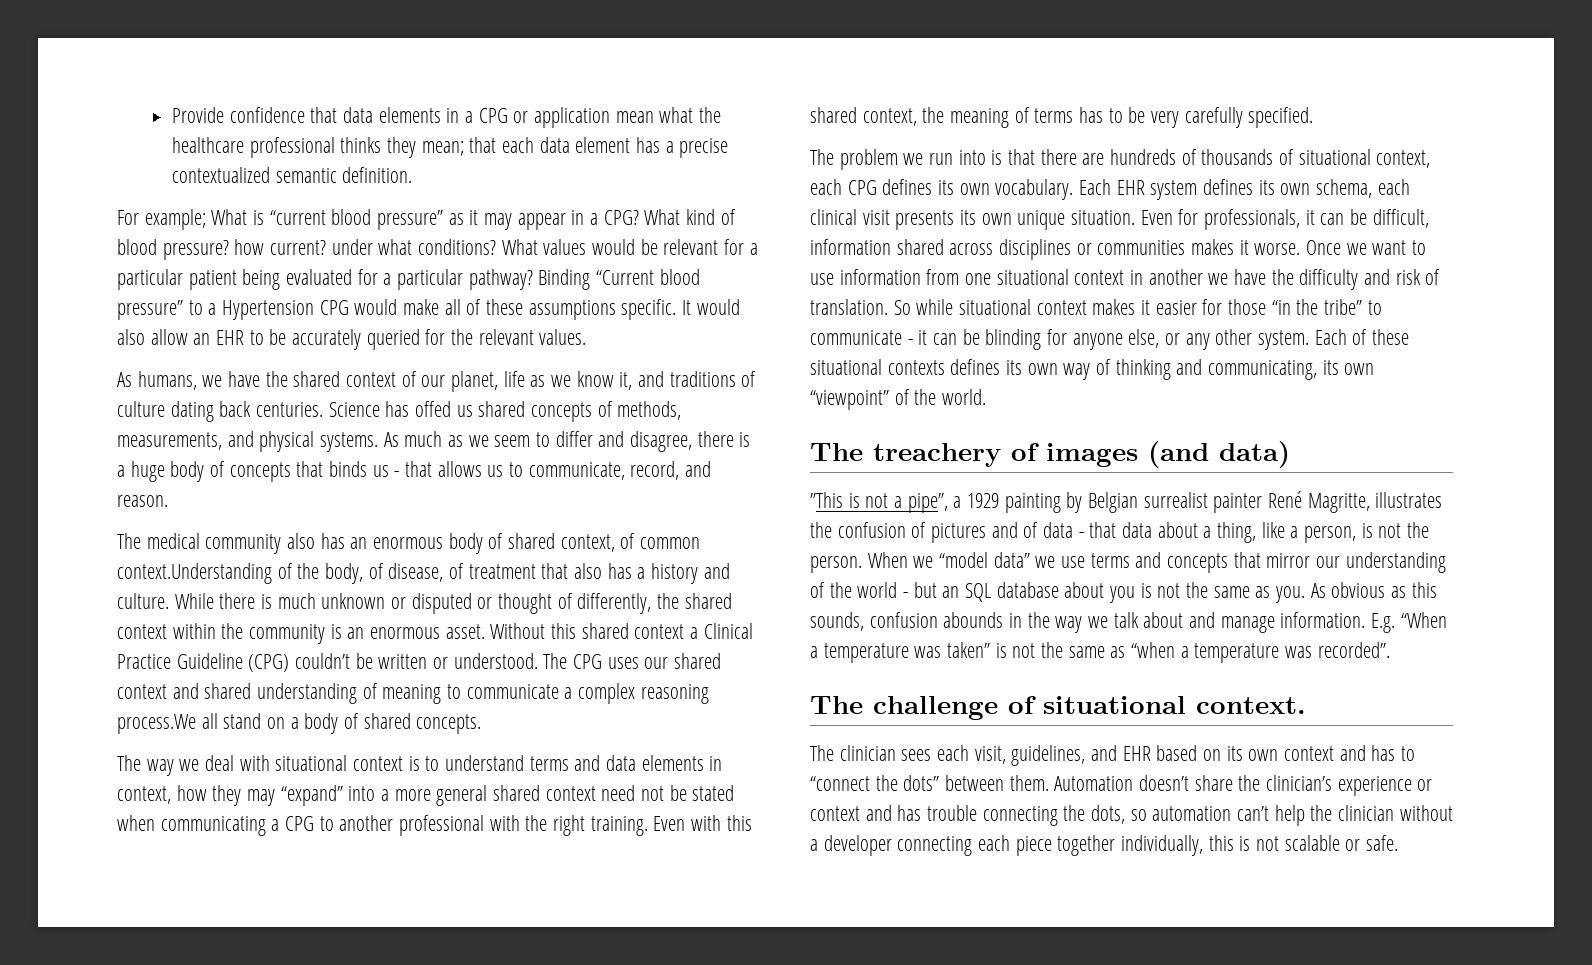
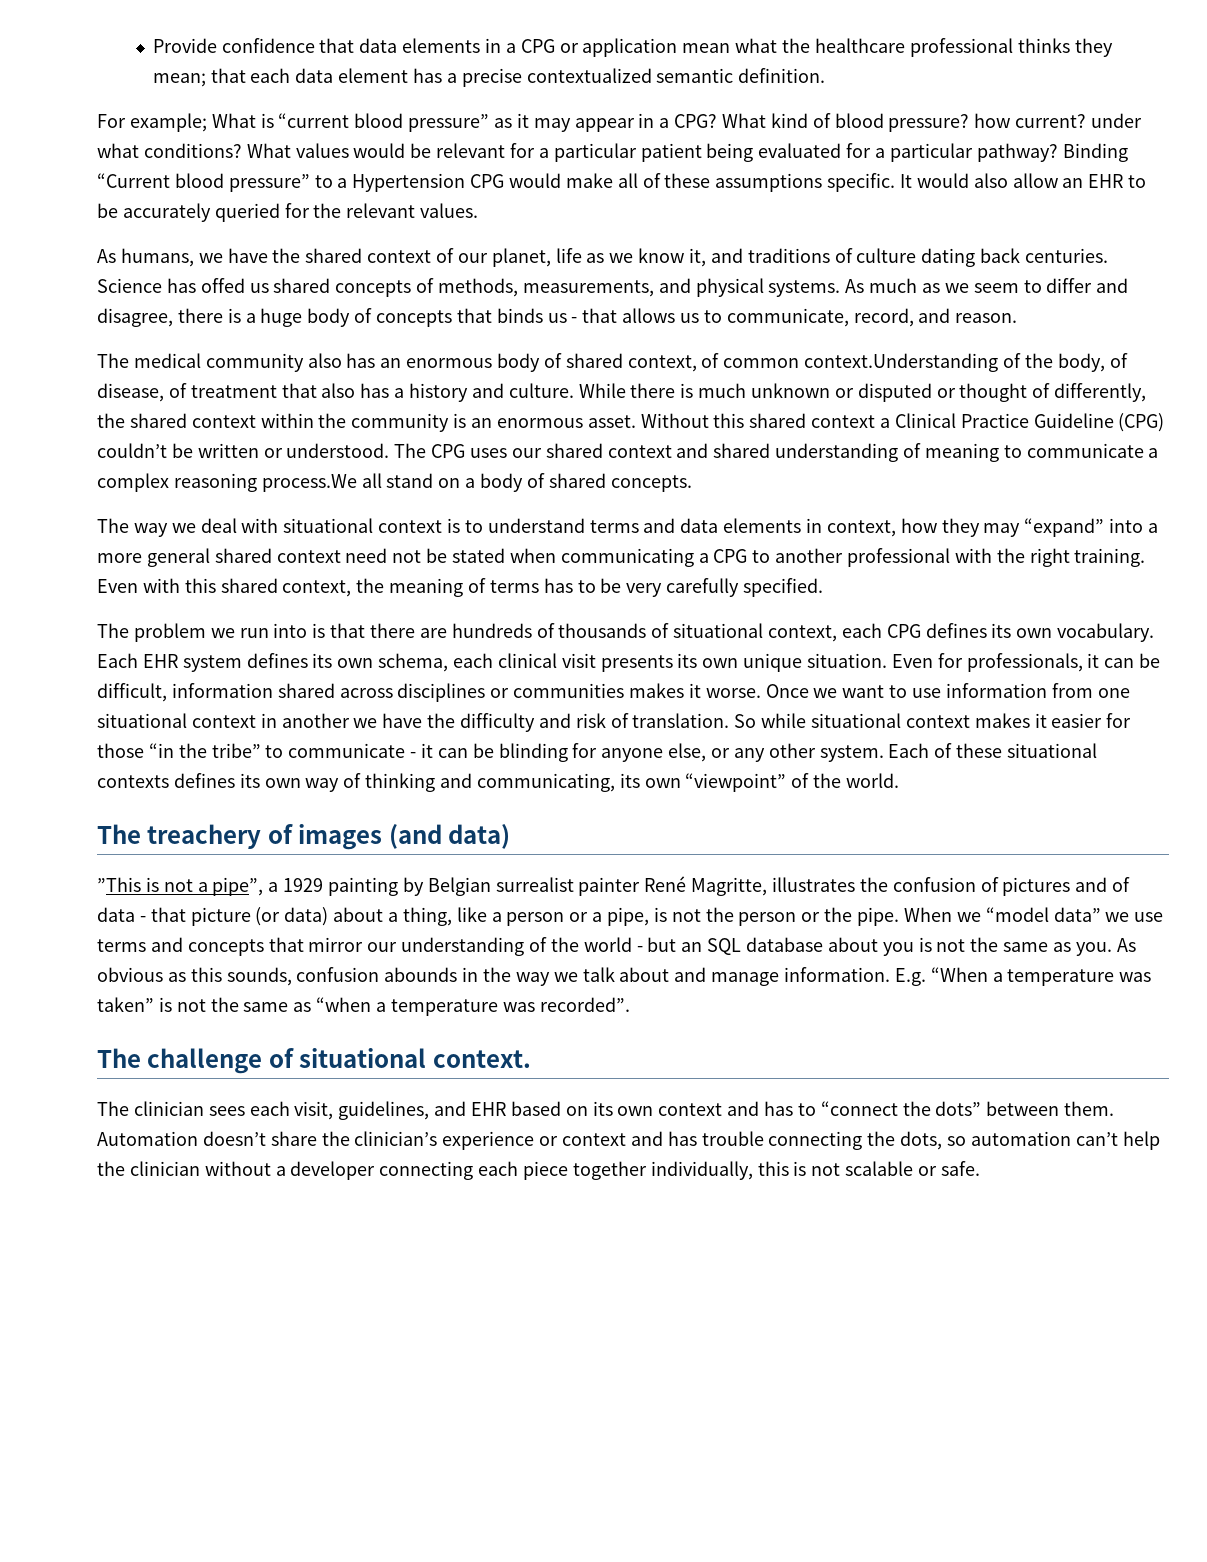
- ”This is not a pipe”, a 1929 painting by Belgian surrealist painter René Magritte, illustrates the confusion of pictures and of data - that data about a thing, like a person, is not the person.
+ ”This is not a pipe”, a 1929 painting by Belgian surrealist painter René Magritte, illustrates the confusion of pictures and of data - that picture (or data) about a thing, like a person or a pipe, is not the person or the pipe.

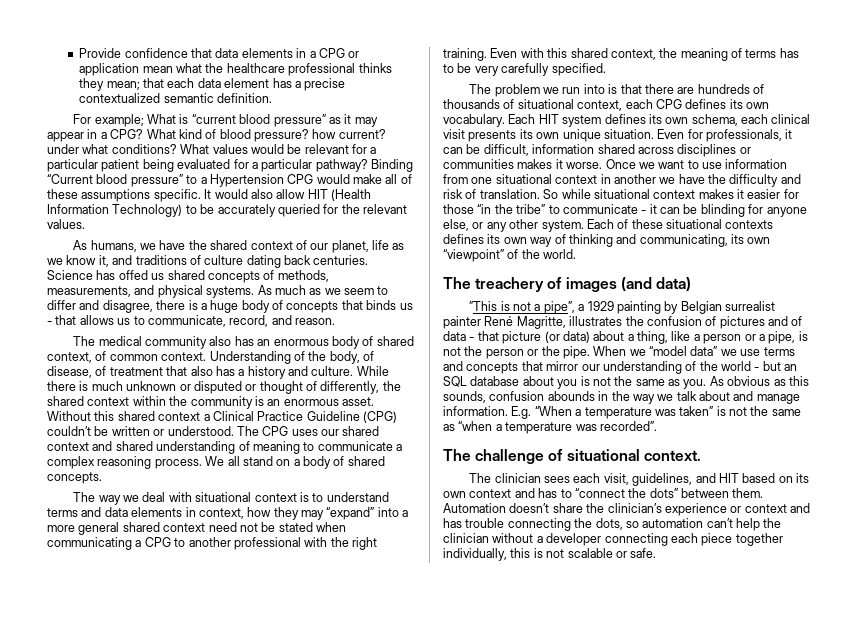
- It would also allow an EHR to be accurately queried for the relevant values.
+ It would also allow HIT (Health Information Technology) to be accurately queried for the relevant values.
- The medical community also has an enormous body of shared context, of common context.Understanding of the body, of disease, of treatment that also has a history and culture.
+ The medical community also has an enormous body of shared context, of common context. Understanding of the body, of disease, of treatment that also has a history and culture.
- The CPG uses our shared context and shared understanding of meaning to communicate a complex reasoning process.We all stand on a body of shared concepts.
+ The CPG uses our shared context and shared understanding of meaning to communicate a complex reasoning process. We all stand on a body of shared concepts.
- Each EHR system defines its own schema, each clinical visit presents its own unique situation.
+ Each HIT system defines its own schema, each clinical visit presents its own unique situation.
- The clinician sees each visit, guidelines, and EHR based on its own context and has to “connect the dots” between them.
+ The clinician sees each visit, guidelines, and HIT based on its own context and has to “connect the dots” between them.

